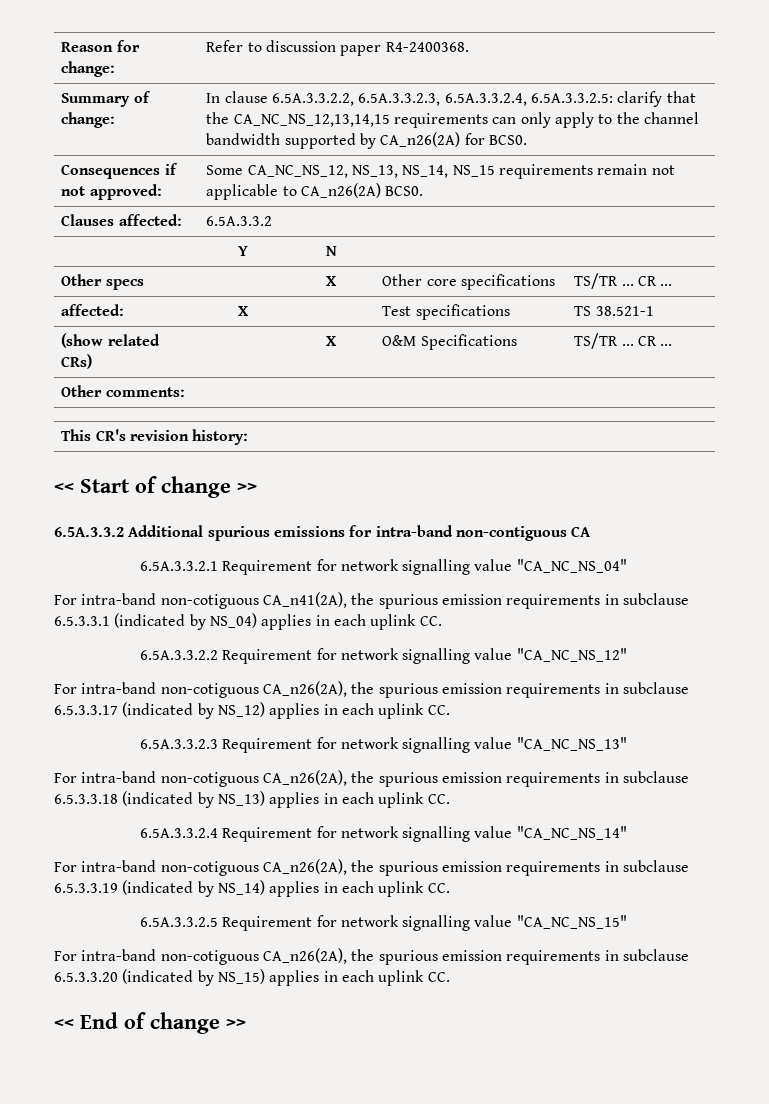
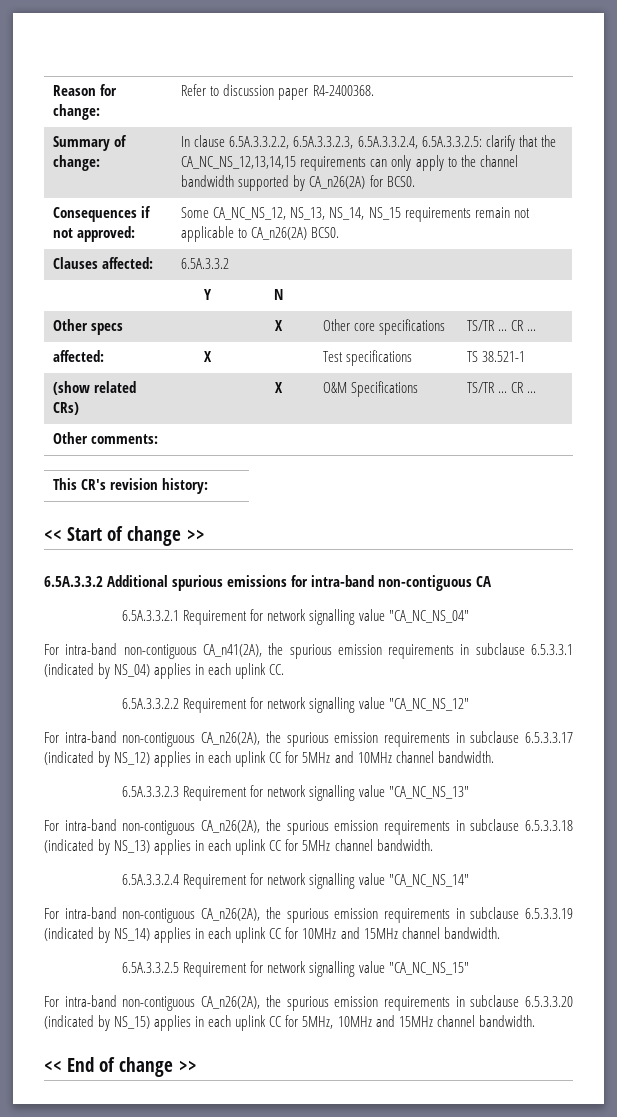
- For intra-band non-cotiguous CA_n41(2A), the spurious emission requirements in subclause 6.5.3.3.1 (indicated by NS_04) applies in each uplink CC.
+ For intra-band non-contiguous CA_n41(2A), the spurious emission requirements in subclause 6.5.3.3.1 (indicated by NS_04) applies in each uplink CC.
- For intra-band non-cotiguous CA_n26(2A), the spurious emission requirements in subclause 6.5.3.3.17 (indicated by NS_12) applies in each uplink CC.
+ For intra-band non-contiguous CA_n26(2A), the spurious emission requirements in subclause 6.5.3.3.17 (indicated by NS_12) applies in each uplink CC for 5MHz and 10MHz channel bandwidth.
- For intra-band non-cotiguous CA_n26(2A), the spurious emission requirements in subclause 6.5.3.3.18 (indicated by NS_13) applies in each uplink CC.
+ For intra-band non-contiguous CA_n26(2A), the spurious emission requirements in subclause 6.5.3.3.18 (indicated by NS_13) applies in each uplink CC for 5MHz channel bandwidth.
- For intra-band non-cotiguous CA_n26(2A), the spurious emission requirements in subclause 6.5.3.3.19 (indicated by NS_14) applies in each uplink CC.
+ For intra-band non-contiguous CA_n26(2A), the spurious emission requirements in subclause 6.5.3.3.19 (indicated by NS_14) applies in each uplink CC for 10MHz and 15MHz channel bandwidth.
- For intra-band non-cotiguous CA_n26(2A), the spurious emission requirements in subclause 6.5.3.3.20 (indicated by NS_15) applies in each uplink CC.
+ For intra-band non-contiguous CA_n26(2A), the spurious emission requirements in subclause 6.5.3.3.20 (indicated by NS_15) applies in each uplink CC for 5MHz, 10MHz and 15MHz channel bandwidth.

